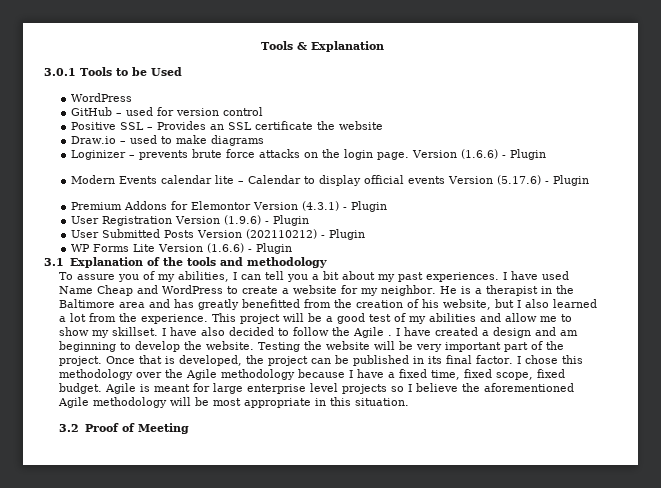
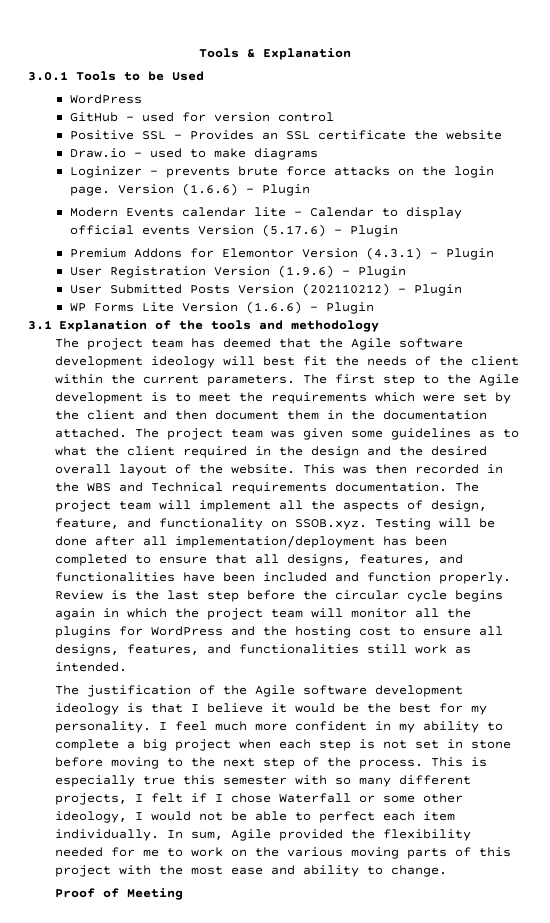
- To assure you of my abilities, I can tell you a bit about my past experiences. I have used Name Cheap and WordPress to create a website for my neighbor. He is a therapist in the Baltimore area and has greatly benefitted from the creation of his website, but I also learned a lot from the experience. This project will be a good test of my abilities and allow me to show my skillset. I have also decided to follow the Agile . I have created a design and am beginning to develop the website. Testing the website will be very important part of the project. Once that is developed, the project can be published in its final factor. I chose this methodology over the Agile methodology because I have a fixed time, fixed scope, fixed budget. Agile is meant for large enterprise level projects so I believe the aforementioned Agile methodology will be most appropriate in this situation.
- 3.2 Proof of Meeting
+ The project team has deemed that the Agile software development ideology will best fit the needs of the client within the current parameters. The first step to the Agile development is to meet the requirements which were set by the client and then document them in the documentation attached. The project team was given some guidelines as to what the client required in the design and the desired overall layout of the website. This was then recorded in the WBS and Technical requirements documentation. The project team will implement all the aspects of design, feature, and functionality on SSOB.xyz. Testing will be done after all implementation/deployment has been completed to ensure that all designs, features, and functionalities have been included and function properly. Review is the last step before the circular cycle begins again in which the project team will monitor all the plugins for WordPress and the hosting cost to ensure all designs, features, and functionalities still work as intended.
+ The justification of the Agile software development ideology is that I believe it would be the best for my personality. I feel much more confident in my ability to complete a big project when each step is not set in stone before moving to the next step of the process. This is especially true this semester with so many different projects, I felt if I chose Waterfall or some other ideology, I would not be able to perfect each item individually. In sum, Agile provided the flexibility needed for me to work on the various moving parts of this project with the most ease and ability to change.
+ Proof of Meeting

